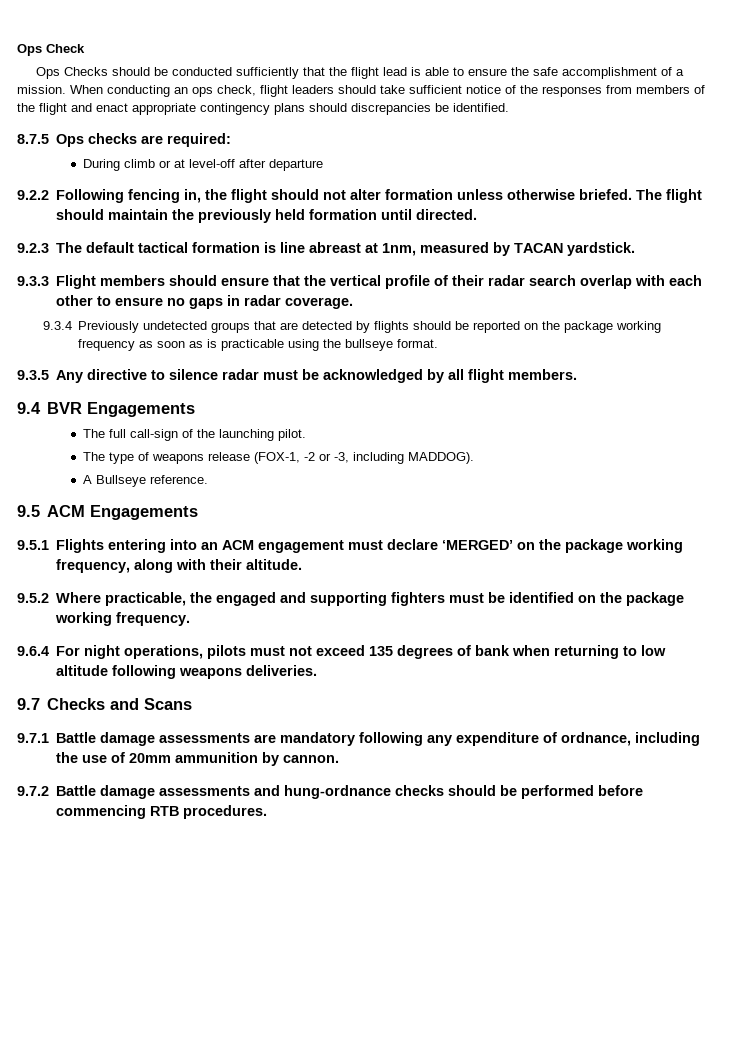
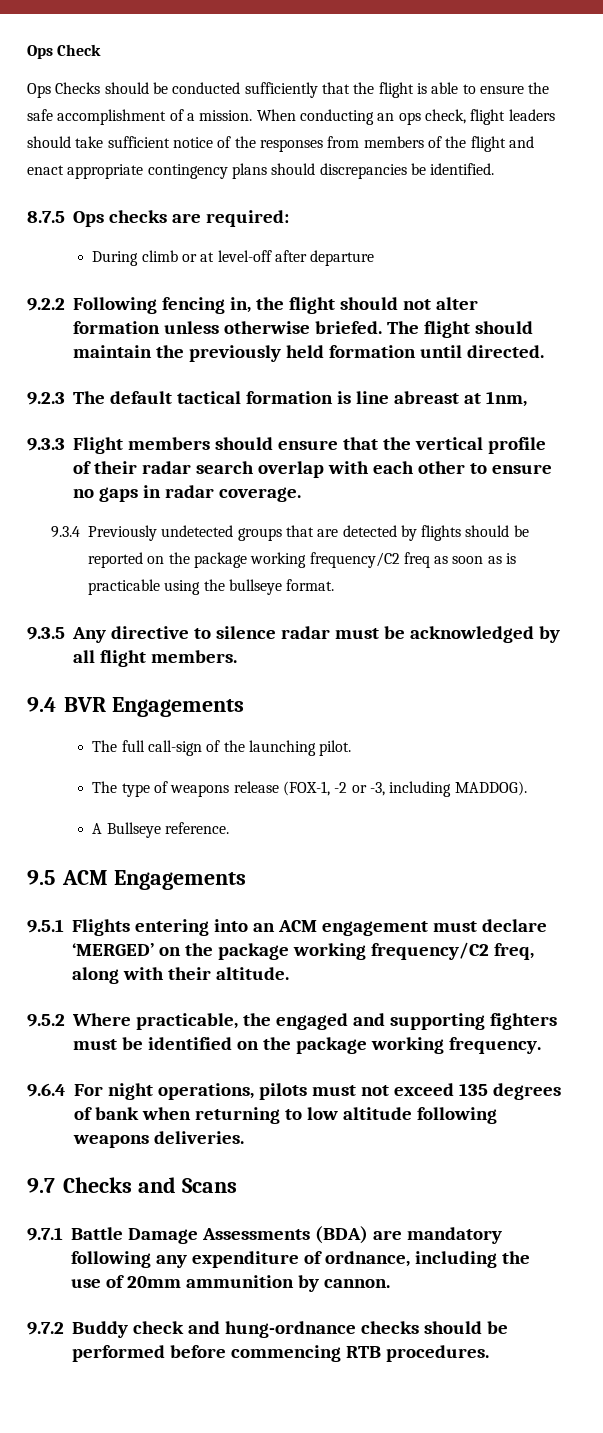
- Ops Checks should be conducted sufficiently that the flight lead is able to ensure the safe accomplishment of a mission.
+ Ops Checks should be conducted sufficiently that the flight is able to ensure the safe accomplishment of a mission.
- 9.2.3 The default tactical formation is line abreast at 1nm, measured by TACAN yardstick.
+ 9.2.3 The default tactical formation is line abreast at 1nm,
- 9.3.4 Previously undetected groups that are detected by flights should be reported on the package working frequency as soon as is practicable using the bullseye format.
+ 9.3.4 Previously undetected groups that are detected by flights should be reported on the package working frequency/C2 freq as soon as is practicable using the bullseye format.
- 9.5.1 Flights entering into an ACM engagement must declare ‘MERGED’ on the package working frequency, along with their altitude.
+ 9.5.1 Flights entering into an ACM engagement must declare ‘MERGED’ on the package working frequency/C2 freq, along with their altitude.
- 9.7.1 Battle damage assessments are mandatory following any expenditure of ordnance, including the use of 20mm ammunition by cannon.
+ 9.7.1 Battle Damage Assessments (BDA) are mandatory following any expenditure of ordnance, including the use of 20mm ammunition by cannon.
- 9.7.2 Battle damage assessments and hung-ordnance checks should be performed before commencing RTB procedures.
+ 9.7.2 Buddy check and hung-ordnance checks should be performed before commencing RTB procedures.

